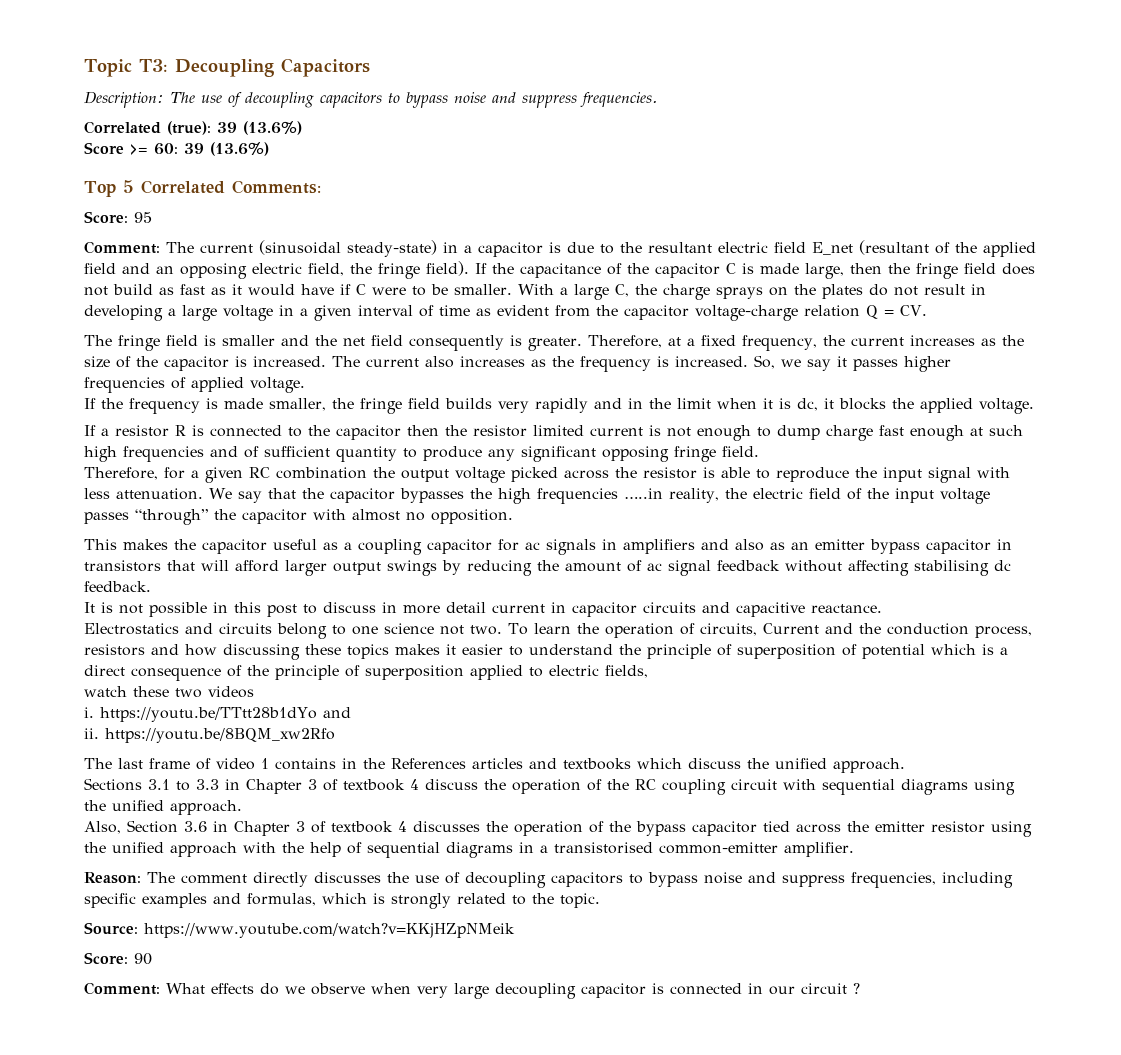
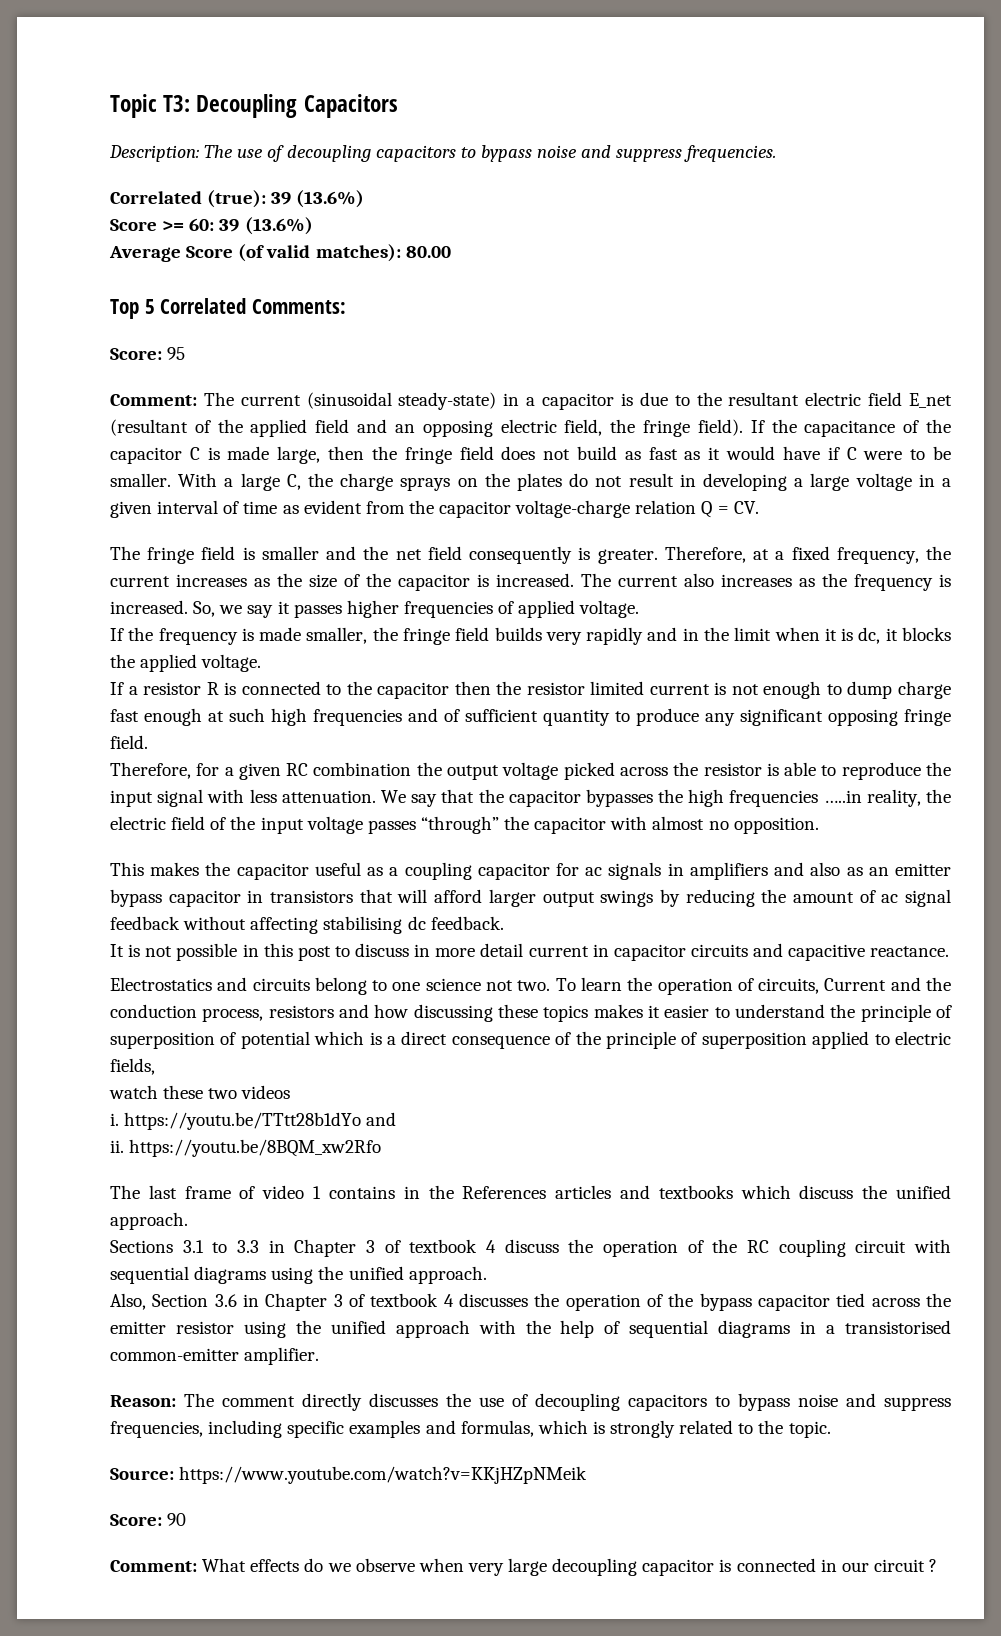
+ Average Score (of valid matches): 80.00

